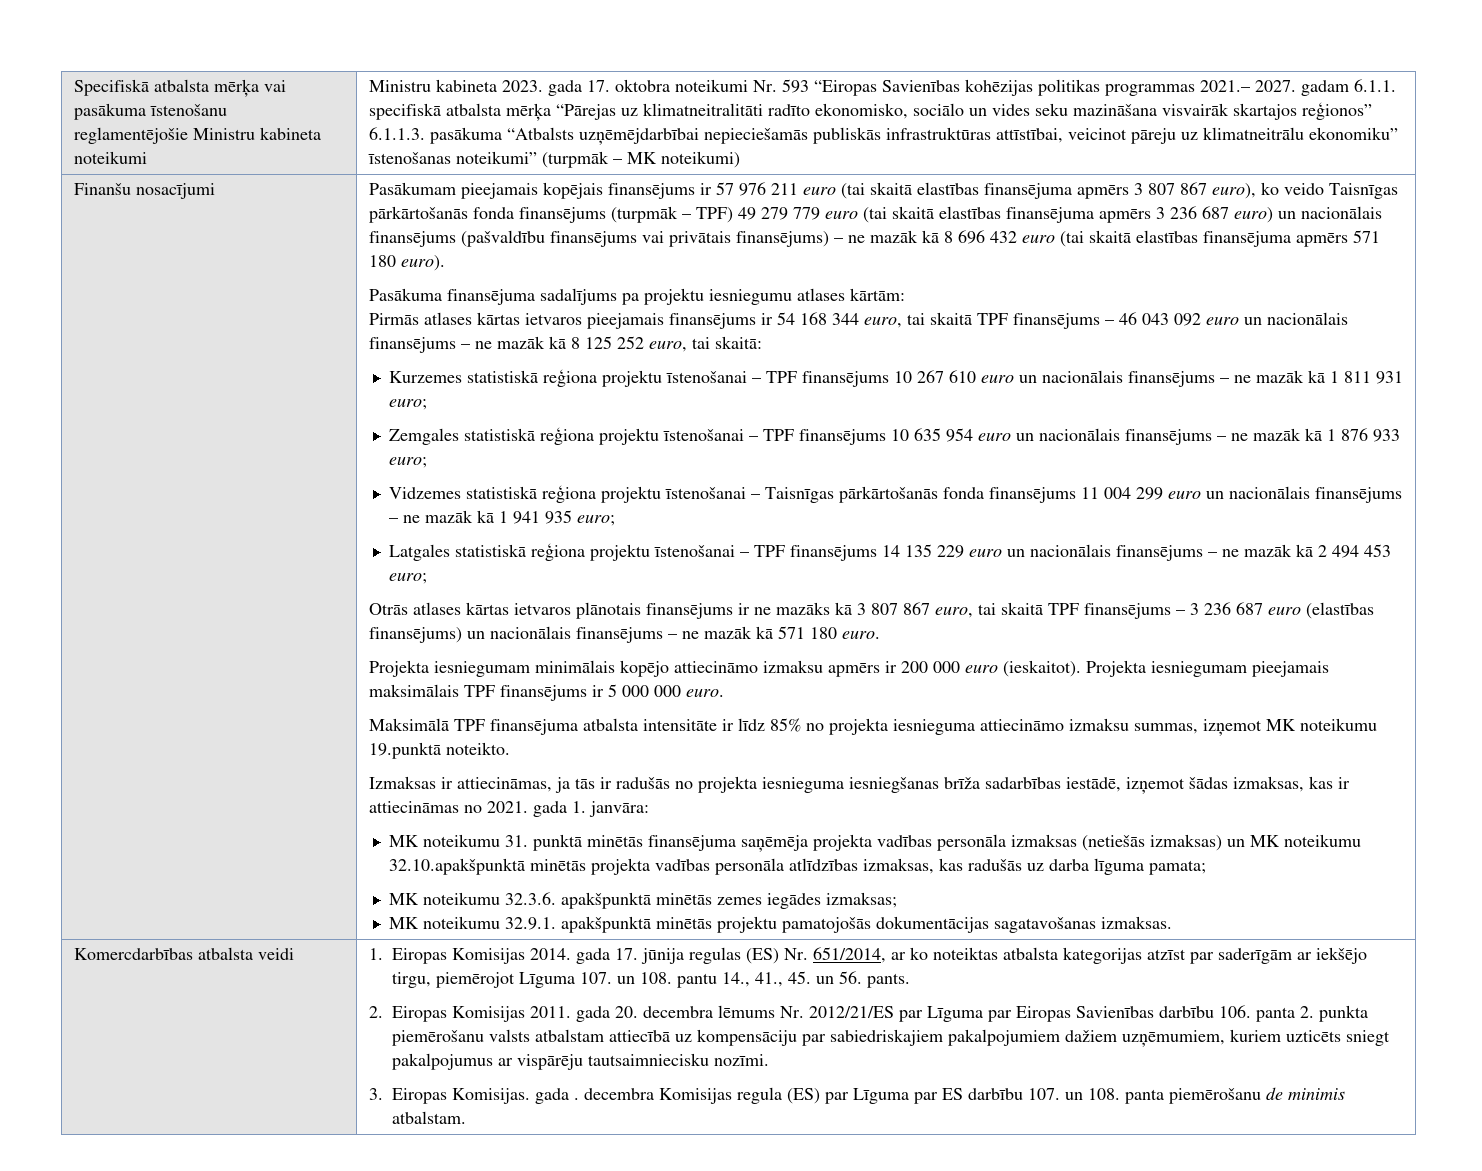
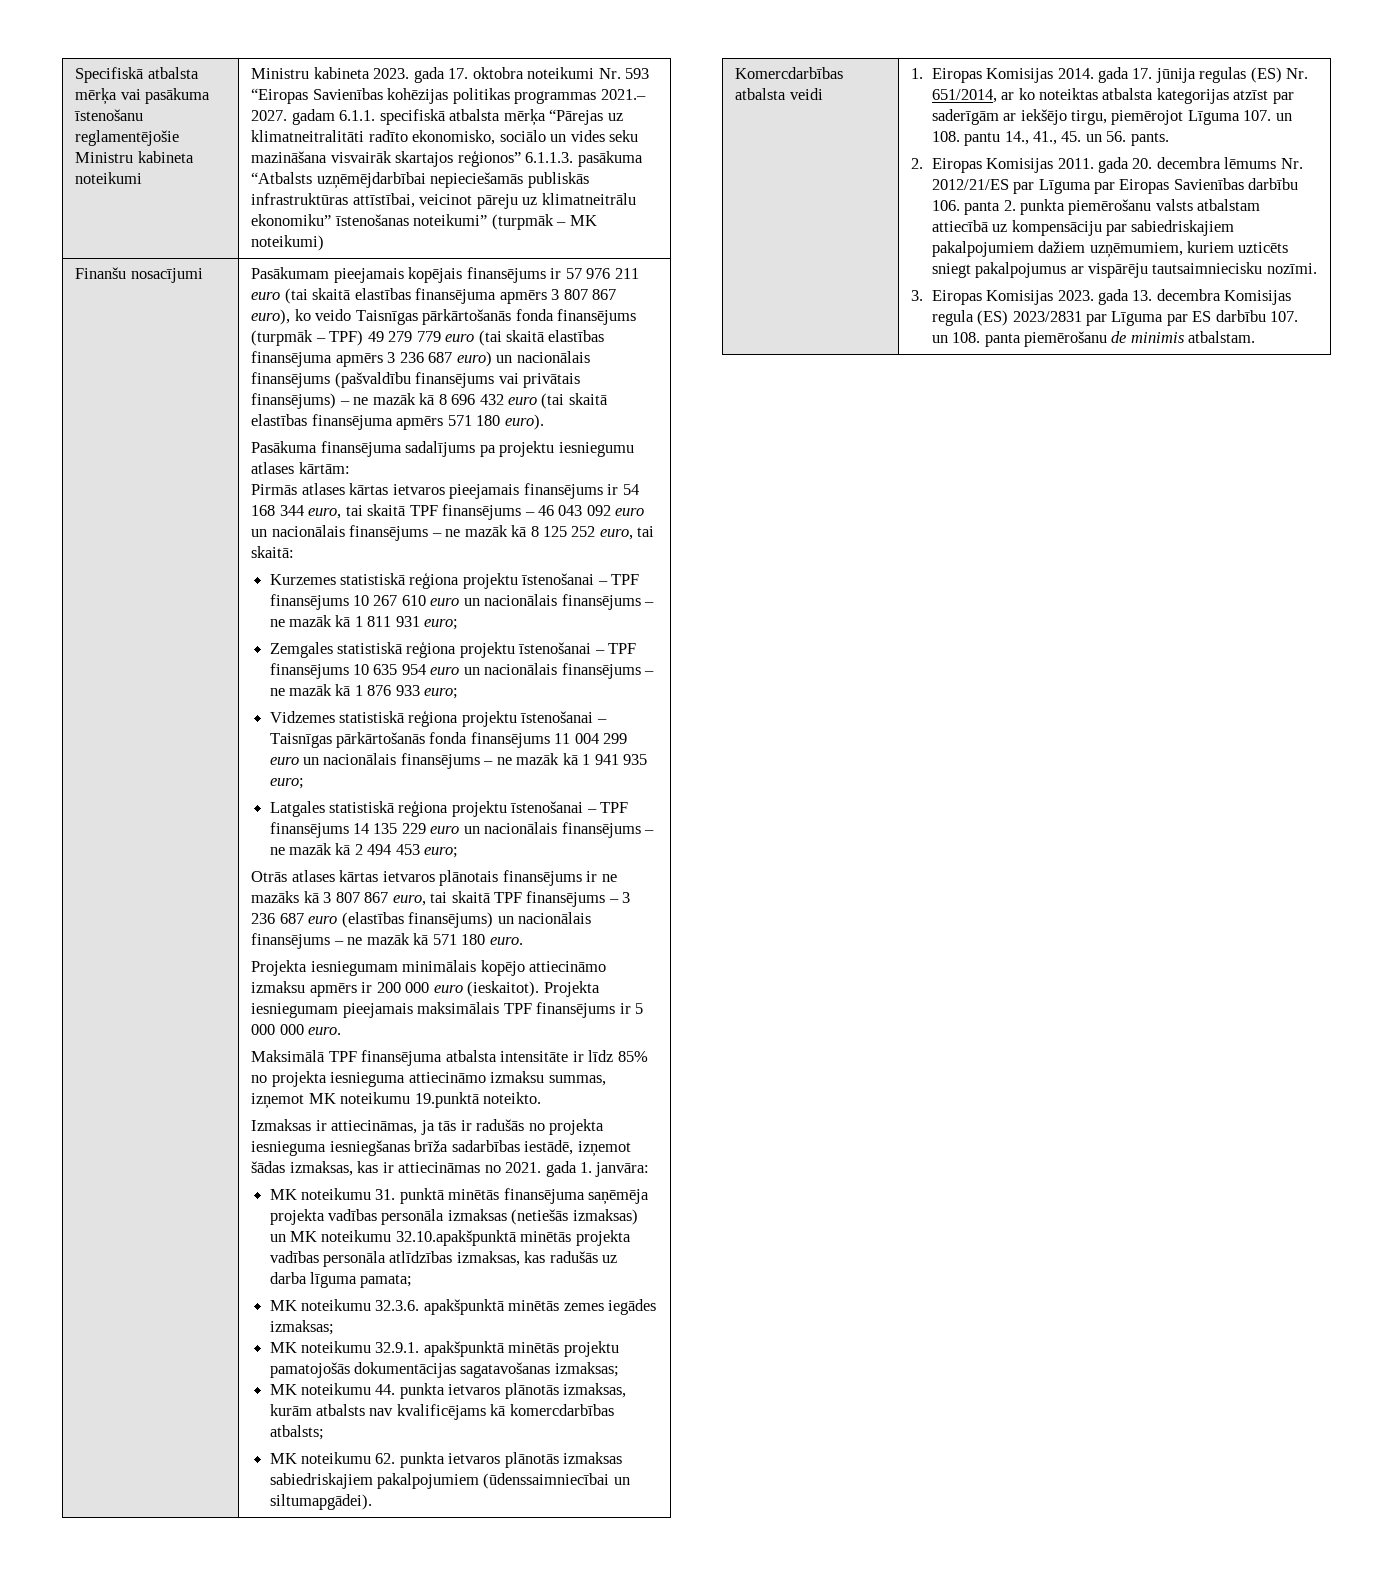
- MK noteikumu 32.9.1. apakšpunktā minētās projektu pamatojošās dokumentācijas sagatavošanas izmaksas.
+ MK noteikumu 32.9.1. apakšpunktā minētās projektu pamatojošās dokumentācijas sagatavošanas izmaksas;
+ MK noteikumu 44. punkta ietvaros plānotās izmaksas, kurām atbalsts nav kvalificējams kā komercdarbības atbalsts;
+ MK noteikumu 62. punkta ietvaros plānotās izmaksas sabiedriskajiem pakalpojumiem (ūdenssaimniecībai un siltumapgādei).
- 3. Eiropas Komisijas. gada . decembra Komisijas regula (ES) par Līguma par ES darbību 107. un 108. panta piemērošanu de minimis atbalstam.
+ 3. Eiropas Komisijas 2023. gada 13. decembra Komisijas regula (ES) 2023/2831 par Līguma par ES darbību 107. un 108. panta piemērošanu de minimis atbalstam.

